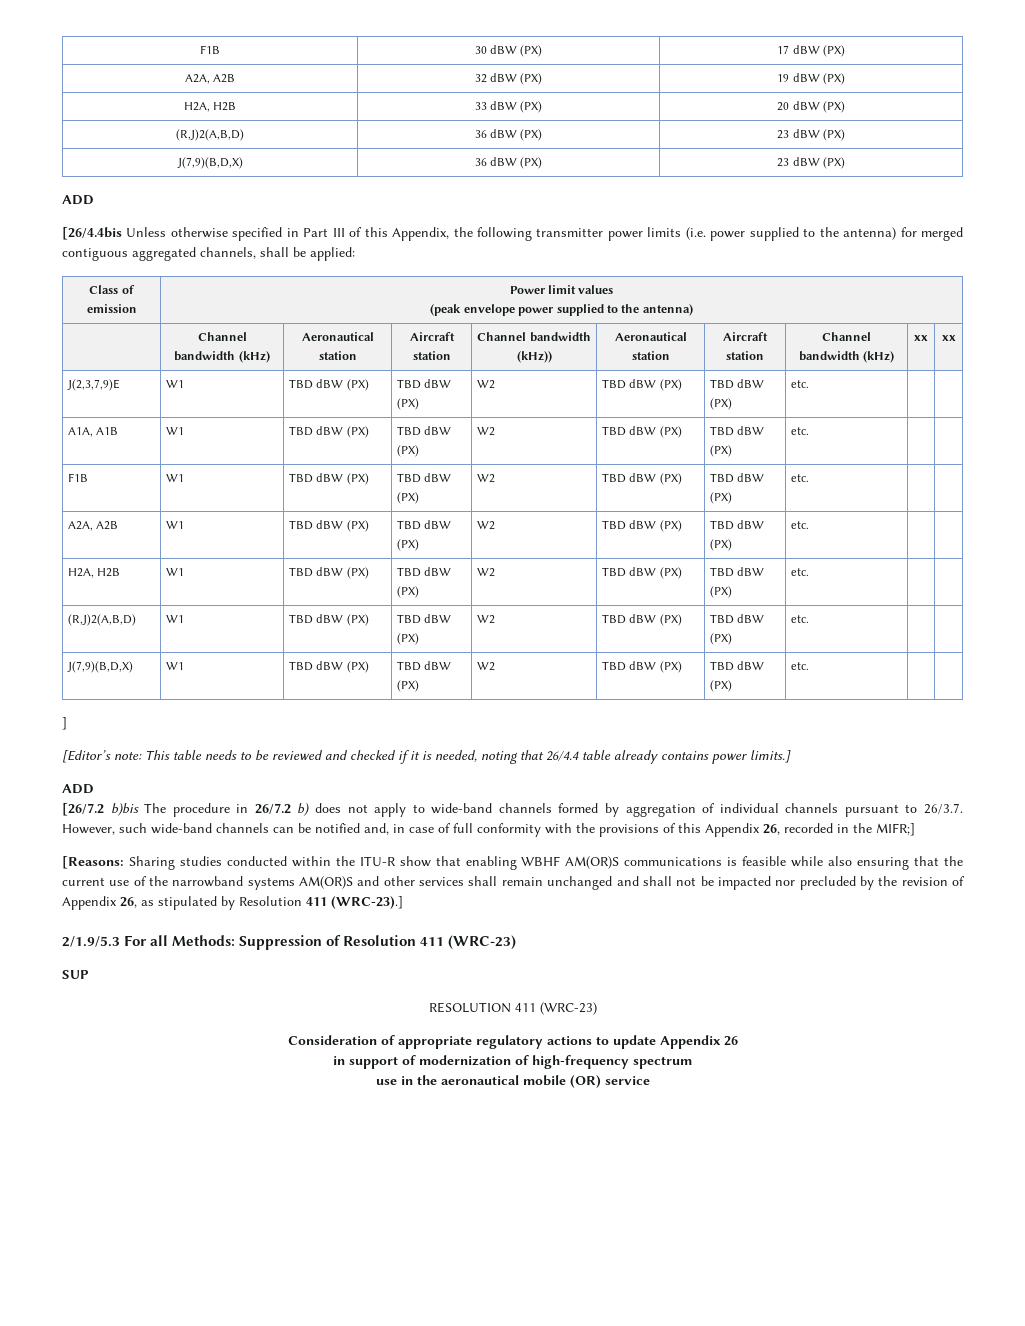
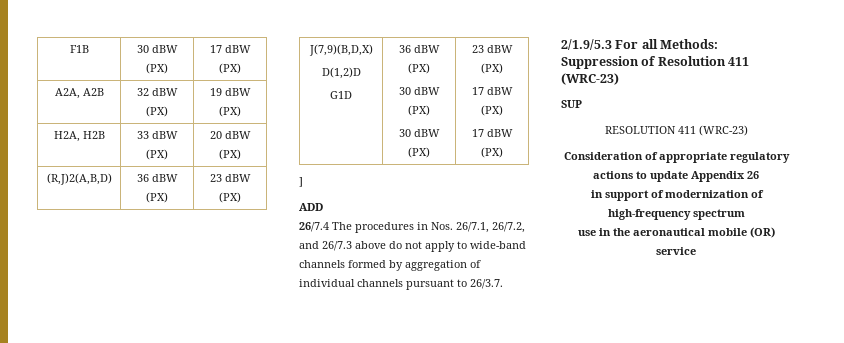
- J(7,9)(B,D,X) | 36 dBW (PX) | 23 dBW (PX)
+ J(7,9)(B,D,X)
+ D(1,2)D
+ G1D | 36 dBW (PX)
+ 30 dBW (PX)
+ 30 dBW (PX) | 23 dBW (PX)
+ 17 dBW (PX)
+ 17 dBW (PX)
+ ]
  ADD
- [26/4.4bis Unless otherwise specified in Part III of this Appendix, the following transmitter power limits (i.e. power supplied to the antenna) for merged contiguous aggregated channels, shall be applied:
- Class of emission | Power limit values
- (peak envelope power supplied to the antenna)
- | Channel bandwidth (kHz) | Aeronautical station | Aircraft station | Channel bandwidth (kHz)) | Aeronautical station | Aircraft station | Channel bandwidth (kHz) | xx | xx
- J(2,3,7,9)E | W1 | TBD dBW (PX) | TBD dBW (PX) | W2 | TBD dBW (PX) | TBD dBW (PX) | etc. | |
- A1A, A1B | W1 | TBD dBW (PX) | TBD dBW (PX) | W2 | TBD dBW (PX) | TBD dBW (PX) | etc. | |
- F1B | W1 | TBD dBW (PX) | TBD dBW (PX) | W2 | TBD dBW (PX) | TBD dBW (PX) | etc. | |
- A2A, A2B | W1 | TBD dBW (PX) | TBD dBW (PX) | W2 | TBD dBW (PX) | TBD dBW (PX) | etc. | |
- H2A, H2B | W1 | TBD dBW (PX) | TBD dBW (PX) | W2 | TBD dBW (PX) | TBD dBW (PX) | etc. | |
- (R,J)2(A,B,D) | W1 | TBD dBW (PX) | TBD dBW (PX) | W2 | TBD dBW (PX) | TBD dBW (PX) | etc. | |
- J(7,9)(B,D,X) | W1 | TBD dBW (PX) | TBD dBW (PX) | W2 | TBD dBW (PX) | TBD dBW (PX) | etc. | |
- ]
- [Editor’s note: This table needs to be reviewed and checked if it is needed, noting that 26/4.4 table already contains power limits.]
- ADD
- [26/7.2 b)bis The procedure in 26/7.2 b) does not apply to wide-band channels formed by aggregation of individual channels pursuant to 26/3.7. However, such wide-band channels can be notified and, in case of full conformity with the provisions of this Appendix 26, recorded in the MIFR;]
- [Reasons: Sharing studies conducted within the ITU-R show that enabling WBHF AM(OR)S communications is feasible while also ensuring that the current use of the narrowband systems AM(OR)S and other services shall remain unchanged and shall not be impacted nor precluded by the revision of Appendix 26, as stipulated by Resolution 411 (WRC-23).]
+ 26/7.4 The procedures in Nos. 26/7.1, 26/7.2, and 26/7.3 above do not apply to wide-band channels formed by aggregation of individual channels pursuant to 26/3.7.

